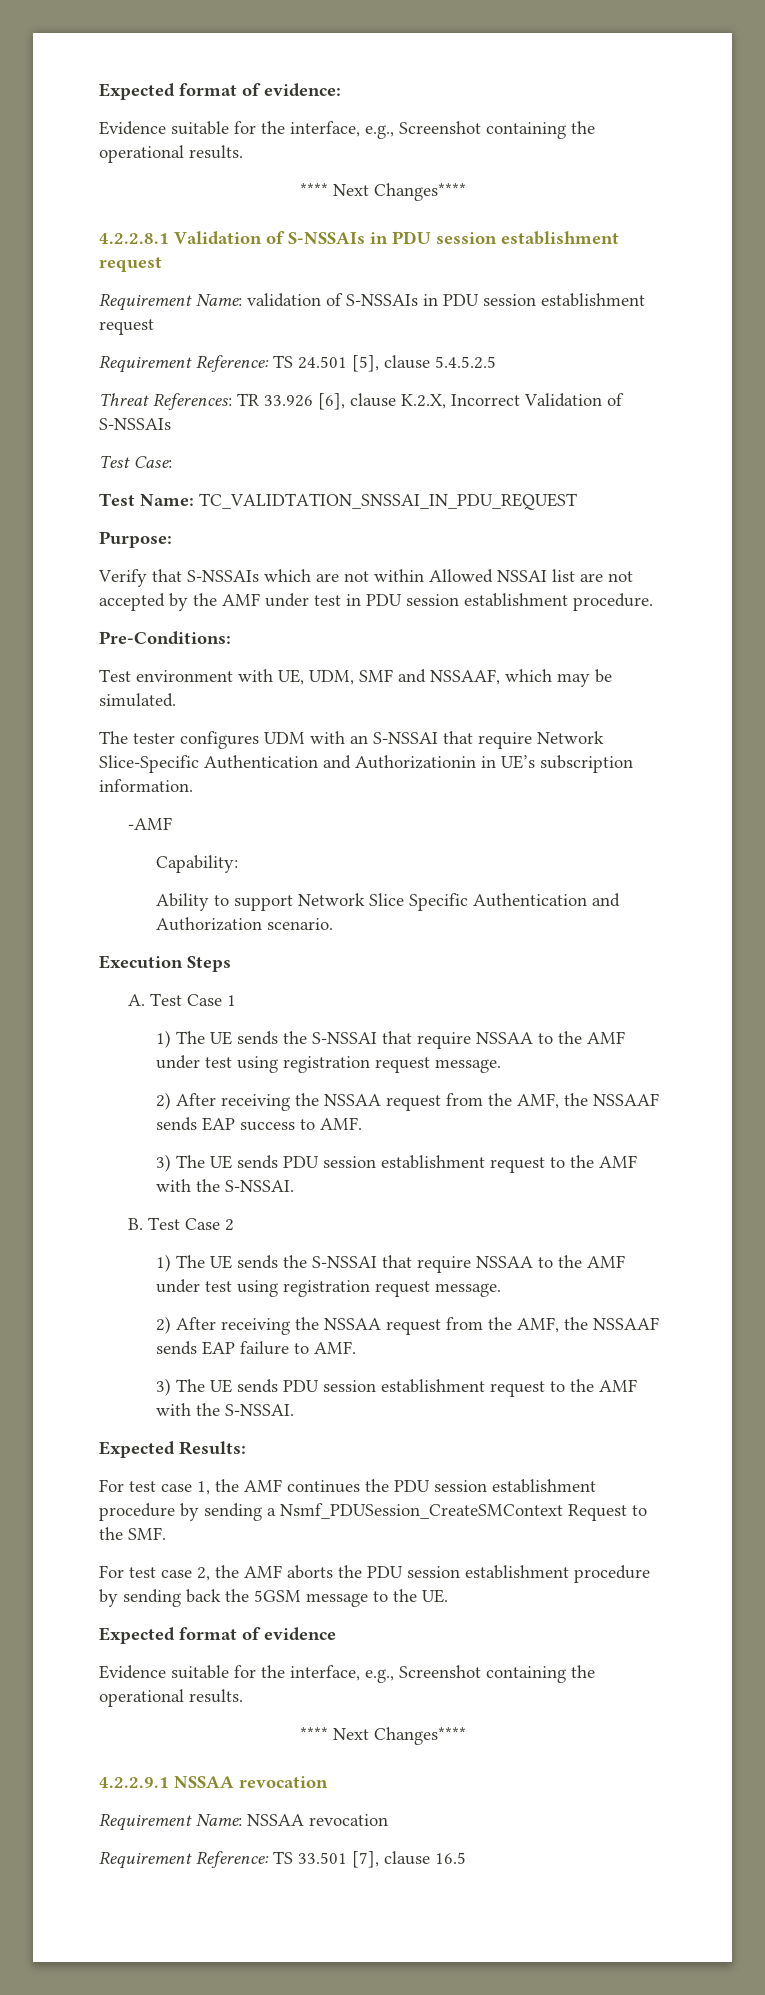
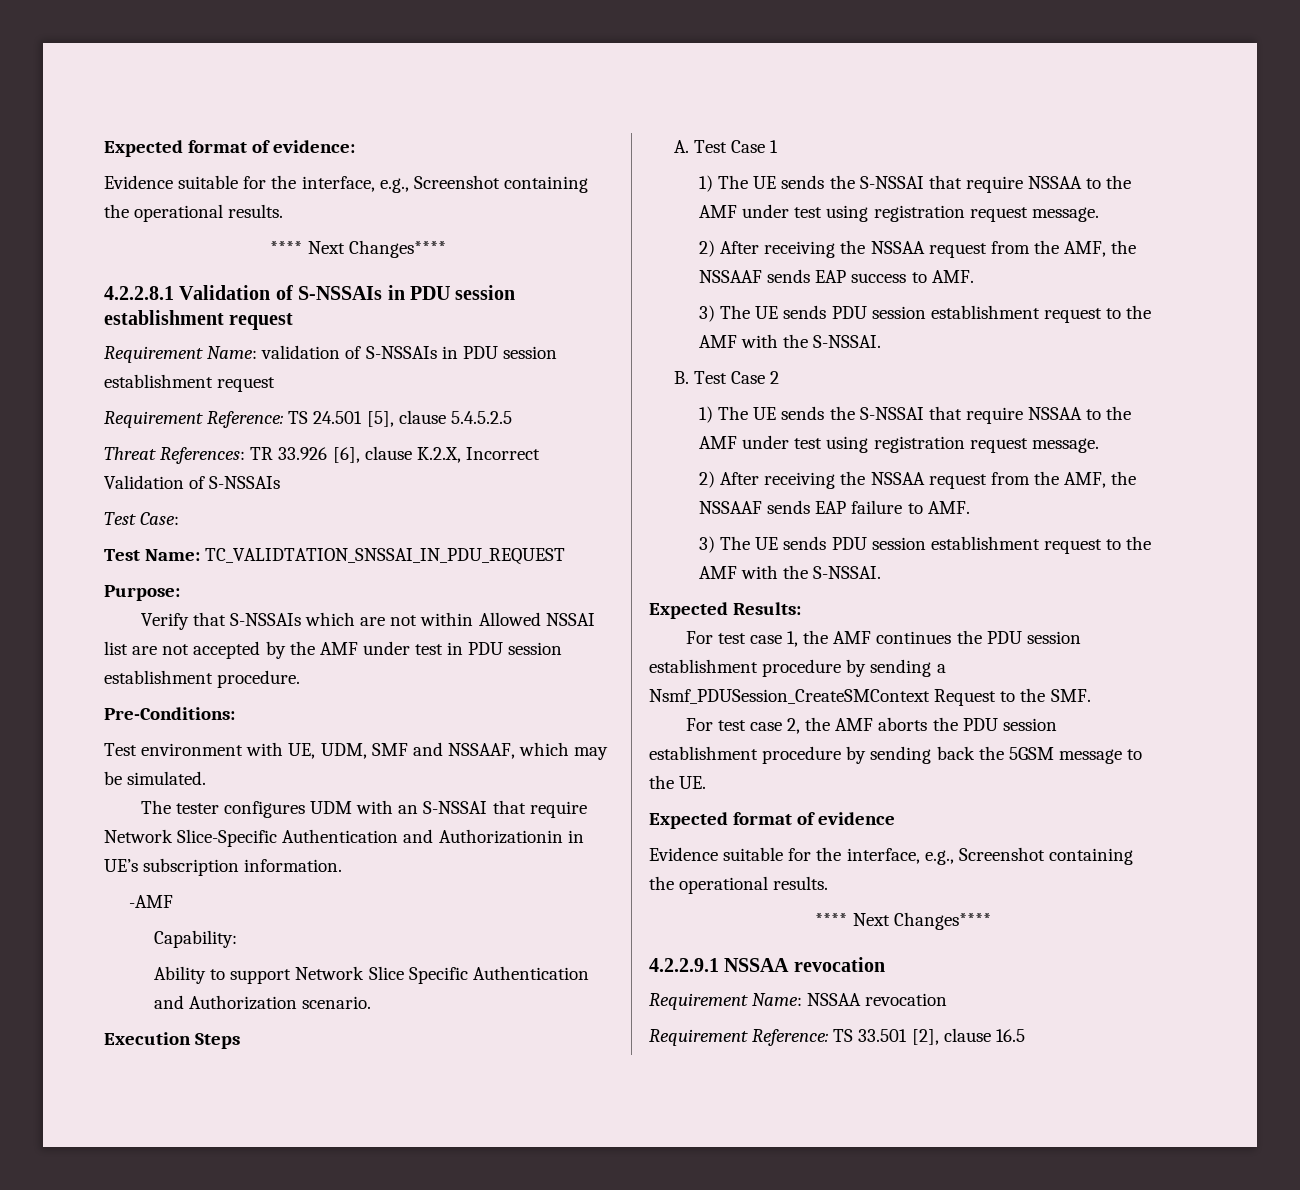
- Requirement Reference: TS 33.501 [7], clause 16.5
+ Requirement Reference: TS 33.501 [2], clause 16.5

